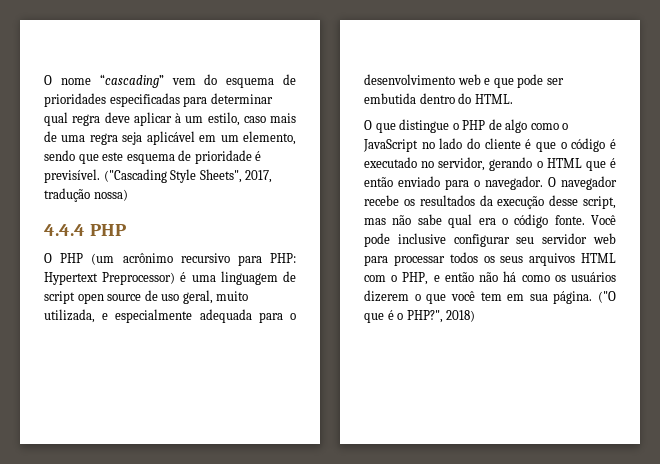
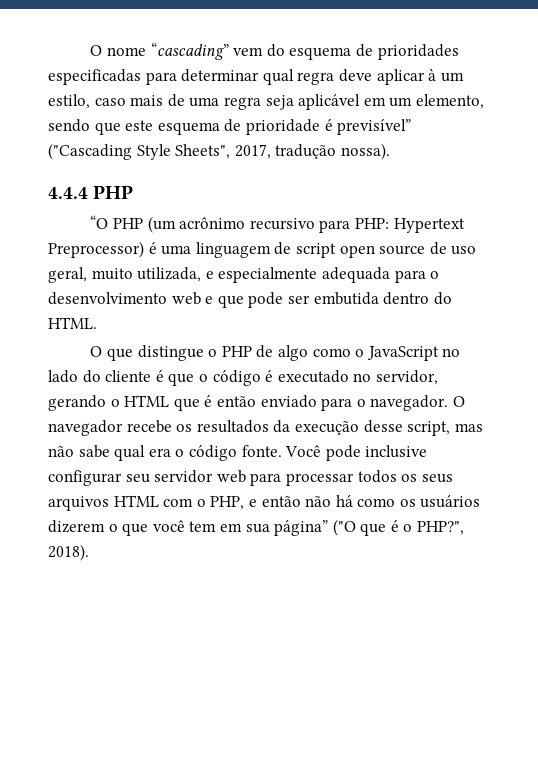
- O nome “cascading” vem do esquema de prioridades especificadas para determinar qual regra deve aplicar à um estilo, caso mais de uma regra seja aplicável em um elemento, sendo que este esquema de prioridade é previsível. ("Cascading Style Sheets", 2017, tradução nossa)
+ O nome “cascading” vem do esquema de prioridades especificadas para determinar qual regra deve aplicar à um estilo, caso mais de uma regra seja aplicável em um elemento, sendo que este esquema de prioridade é previsível” ("Cascading Style Sheets", 2017, tradução nossa).
- O PHP (um acrônimo recursivo para PHP: Hypertext Preprocessor) é uma linguagem de script open source de uso geral, muito utilizada, e especialmente adequada para o desenvolvimento web e que pode ser embutida dentro do HTML.
+ “O PHP (um acrônimo recursivo para PHP: Hypertext Preprocessor) é uma linguagem de script open source de uso geral, muito utilizada, e especialmente adequada para o desenvolvimento web e que pode ser embutida dentro do HTML.
- Você pode inclusive configurar seu servidor web para processar todos os seus arquivos HTML com o PHP, e então não há como os usuários dizerem o que você tem em sua página. ("O que é o PHP?", 2018)
+ Você pode inclusive configurar seu servidor web para processar todos os seus arquivos HTML com o PHP, e então não há como os usuários dizerem o que você tem em sua página” ("O que é o PHP?", 2018).

